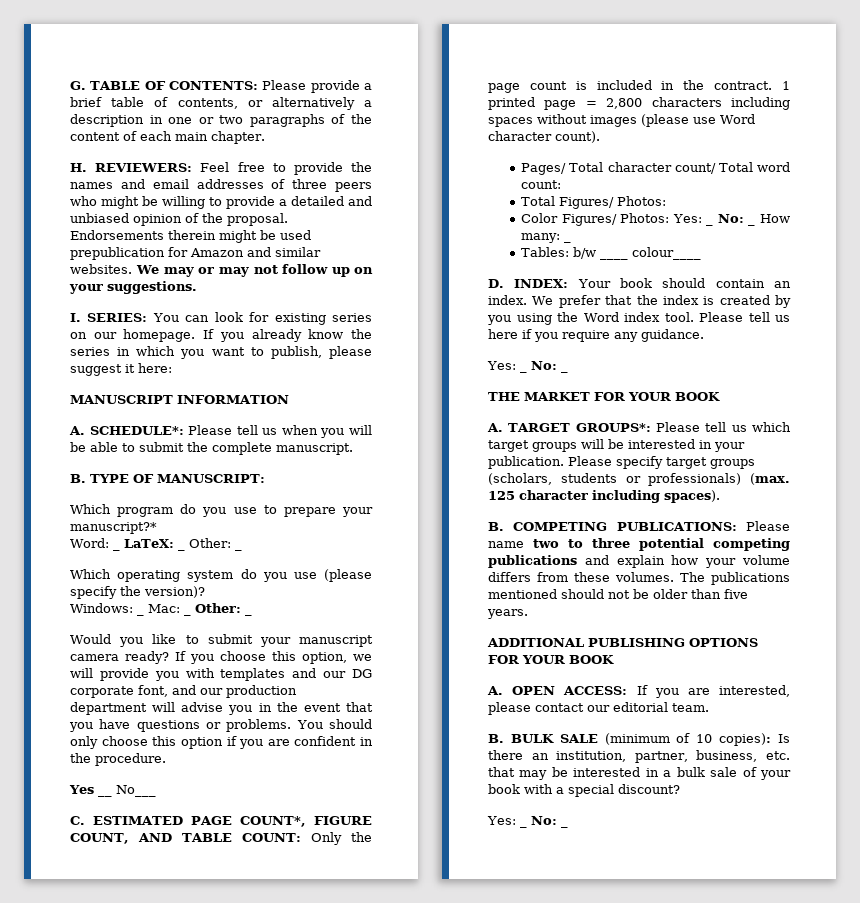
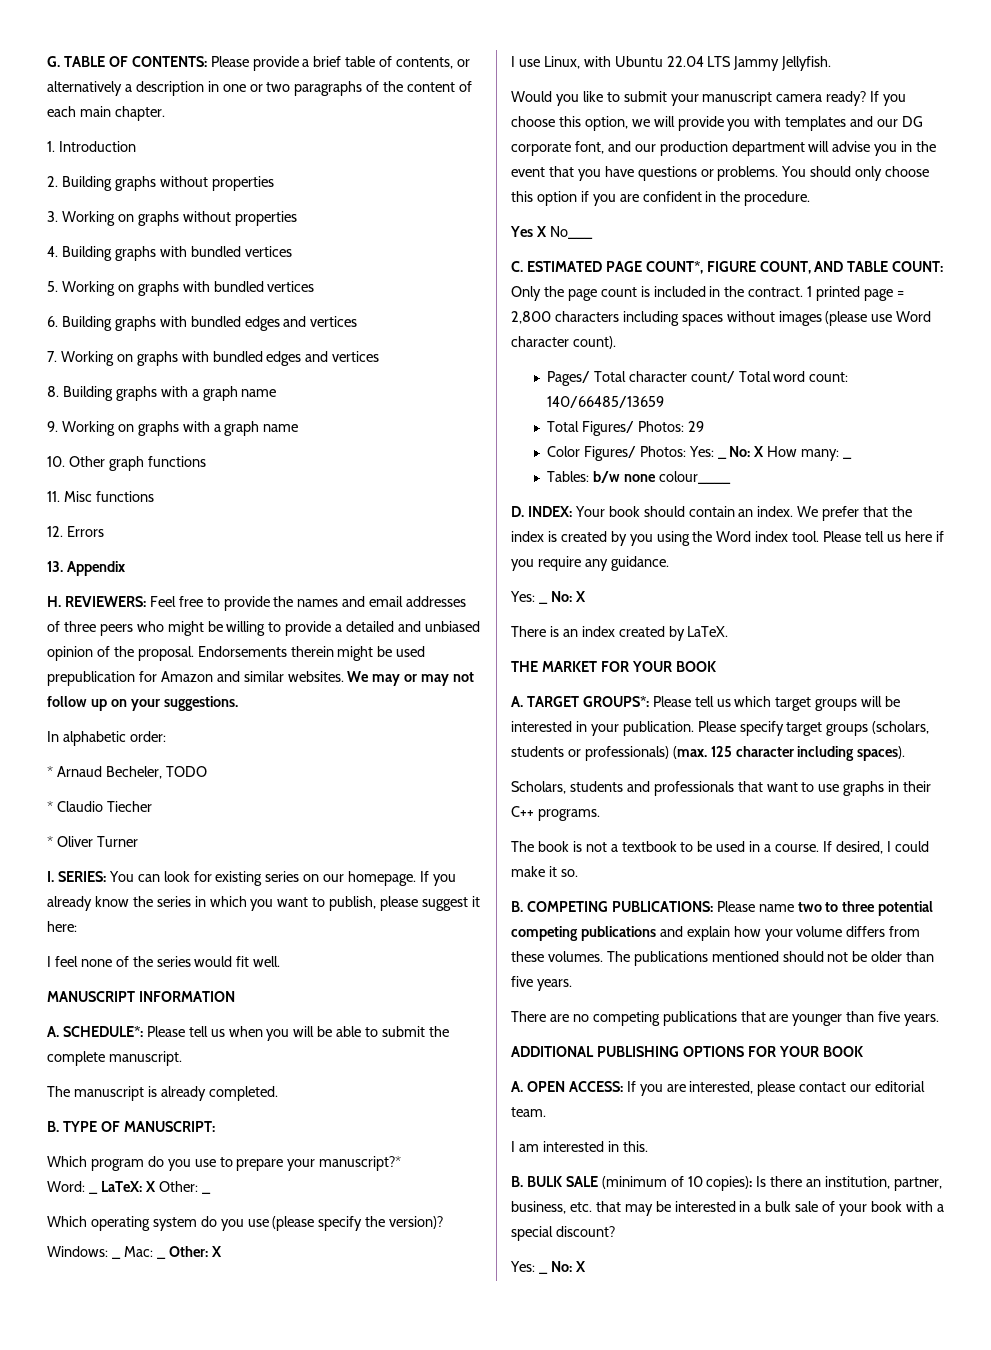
+ 1. Introduction
+ 2. Building graphs without properties
+ 3. Working on graphs without properties
+ 4. Building graphs with bundled vertices
+ 5. Working on graphs with bundled vertices
+ 6. Building graphs with bundled edges and vertices
+ 7. Working on graphs with bundled edges and vertices
+ 8. Building graphs with a graph name
+ 9. Working on graphs with a graph name
+ 10. Other graph functions
+ 11. Misc functions
+ 12. Errors
+ 13. Appendix
+ In alphabetic order:
+ * Arnaud Becheler, TODO
+ * Claudio Tiecher
+ * Oliver Turner
+ I feel none of the series would fit well.
+ The manuscript is already completed.
- Word: _ LaTeX: _ Other: _
+ Word: _ LaTeX: X Other: _
- Windows: _ Mac: _ Other: _
+ Windows: _ Mac: _ Other: X
+ I use Linux, with Ubuntu 22.04 LTS Jammy Jellyfish.
- Yes __ No___
+ Yes X No___
- Pages/ Total character count/ Total word count:
+ Pages/ Total character count/ Total word count: 140/66485/13659
- Total Figures/ Photos:
+ Total Figures/ Photos: 29
- Color Figures/ Photos: Yes: _ No: _ How many: _
+ Color Figures/ Photos: Yes: _ No: X How many: _
- Tables: b/w ____ colour____
+ Tables: b/w none colour____
  Please tell us here if you require any guidance.
- Yes: _ No: _
+ Yes: _ No: X
+ There is an index created by LaTeX.
+ Scholars, students and professionals that want to use graphs in their C++ programs.
+ The book is not a textbook to be used in a course. If desired, I could make it so.
+ There are no competing publications that are younger than five years.
+ I am interested in this.
  B. BULK SALE (minimum of 10 copies): Is there an institution, partner, business, etc. that may be interested in a bulk sale of your book with a special discount?
- Yes: _ No: _
+ Yes: _ No: X

